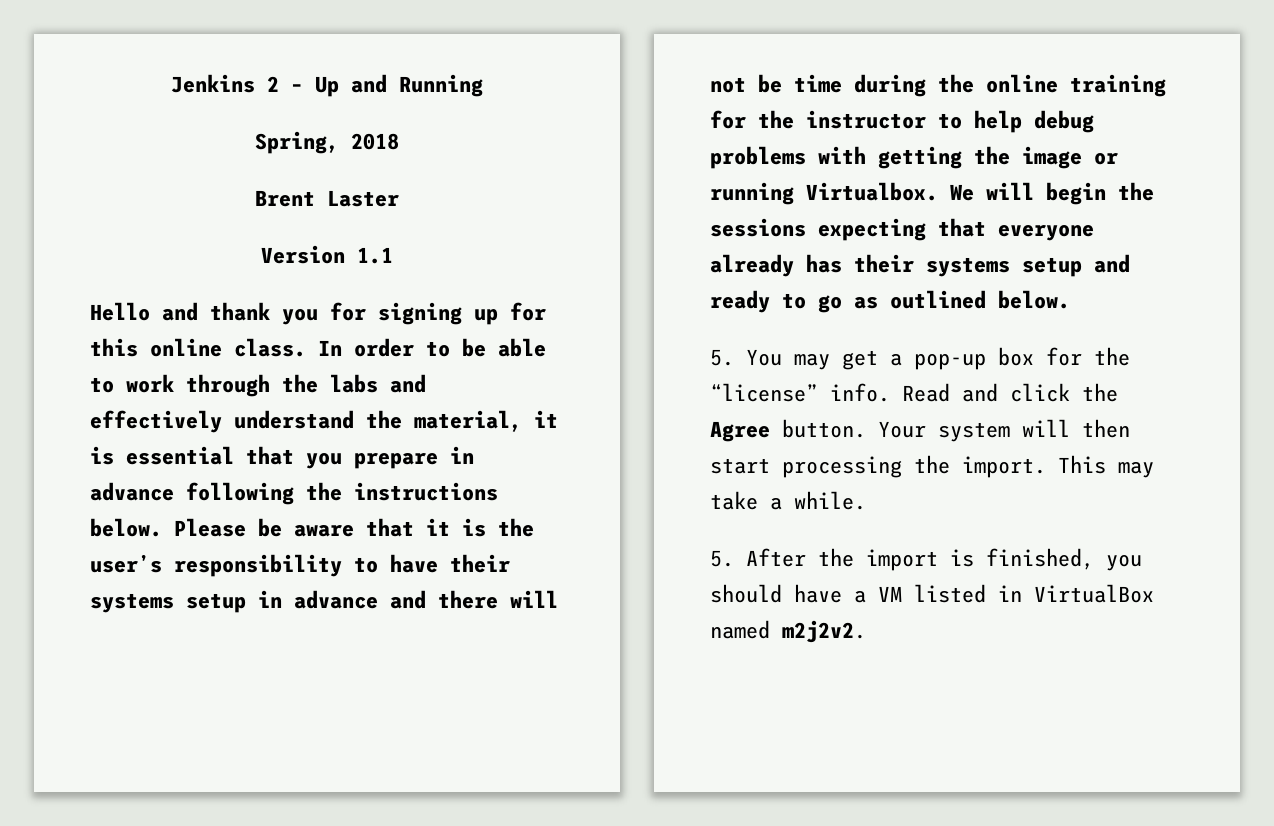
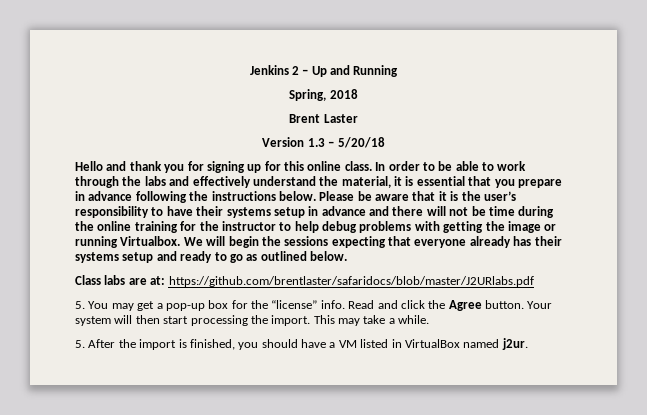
- Version 1.1
+ Version 1.3 – 5/20/18
+ Class labs are at: https://github.com/brentlaster/safaridocs/blob/master/J2URlabs.pdf
- 5. After the import is finished, you should have a VM listed in VirtualBox named m2j2v2.
+ 5. After the import is finished, you should have a VM listed in VirtualBox named j2ur.

